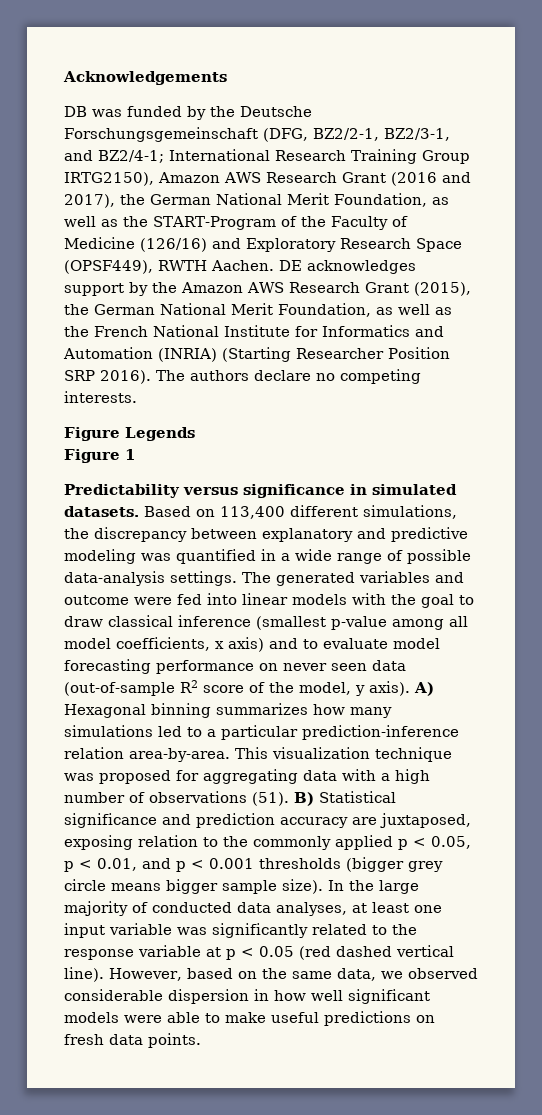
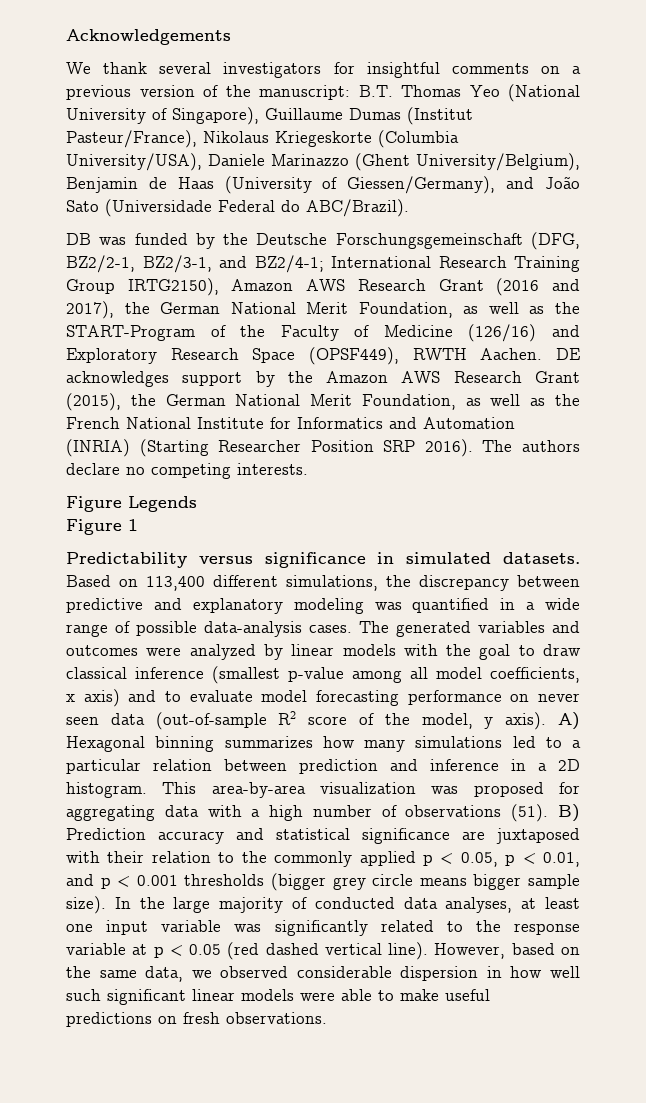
+ We thank several investigators for insightful comments on a previous version of the manuscript: B.T. Thomas Yeo (National University of Singapore), Guillaume Dumas (Institut Pasteur/France), Nikolaus Kriegeskorte (Columbia University/USA), Daniele Marinazzo (Ghent University/Belgium), Benjamin de Haas (University of Giessen/Germany), and João Sato (Universidade Federal do ABC/Brazil).
- Based on 113,400 different simulations, the discrepancy between explanatory and predictive modeling was quantified in a wide range of possible data-analysis settings.
+ Based on 113,400 different simulations, the discrepancy between predictive and explanatory modeling was quantified in a wide range of possible data-analysis cases.
- The generated variables and outcome were fed into linear models with the goal to draw classical inference (smallest p-value among all model coefficients, x axis) and to evaluate model forecasting performance on never seen data (out-of-sample R2 score of the model, y axis).
+ The generated variables and outcomes were analyzed by linear models with the goal to draw classical inference (smallest p-value among all model coefficients, x axis) and to evaluate model forecasting performance on never seen data (out-of-sample R2 score of the model, y axis).
- A) Hexagonal binning summarizes how many simulations led to a particular prediction-inference relation area-by-area. This visualization technique was proposed for aggregating data with a high number of observations (51).
+ A) Hexagonal binning summarizes how many simulations led to a particular relation between prediction and inference in a 2D histogram. This area-by-area visualization was proposed for aggregating data with a high number of observations (51).
- B) Statistical significance and prediction accuracy are juxtaposed, exposing relation to the commonly applied p < 0.05, p < 0.01, and p < 0.001 thresholds (bigger grey circle means bigger sample size).
+ B) Prediction accuracy and statistical significance are juxtaposed with their relation to the commonly applied p < 0.05, p < 0.01, and p < 0.001 thresholds (bigger grey circle means bigger sample size).
- However, based on the same data, we observed considerable dispersion in how well significant models were able to make useful predictions on fresh data points.
+ However, based on the same data, we observed considerable dispersion in how well such significant linear models were able to make useful predictions on fresh observations.

